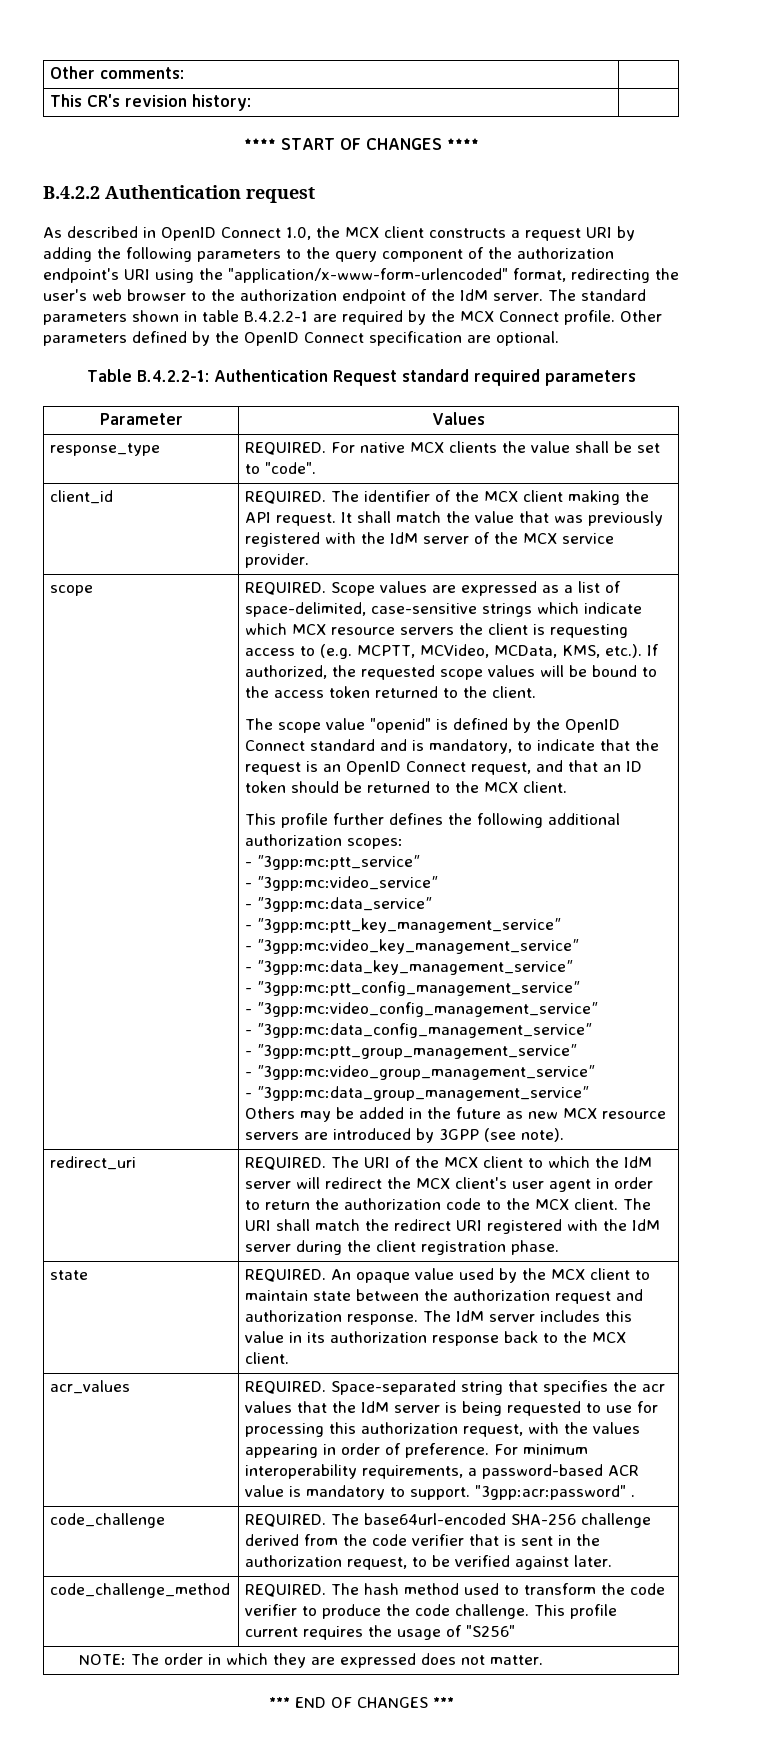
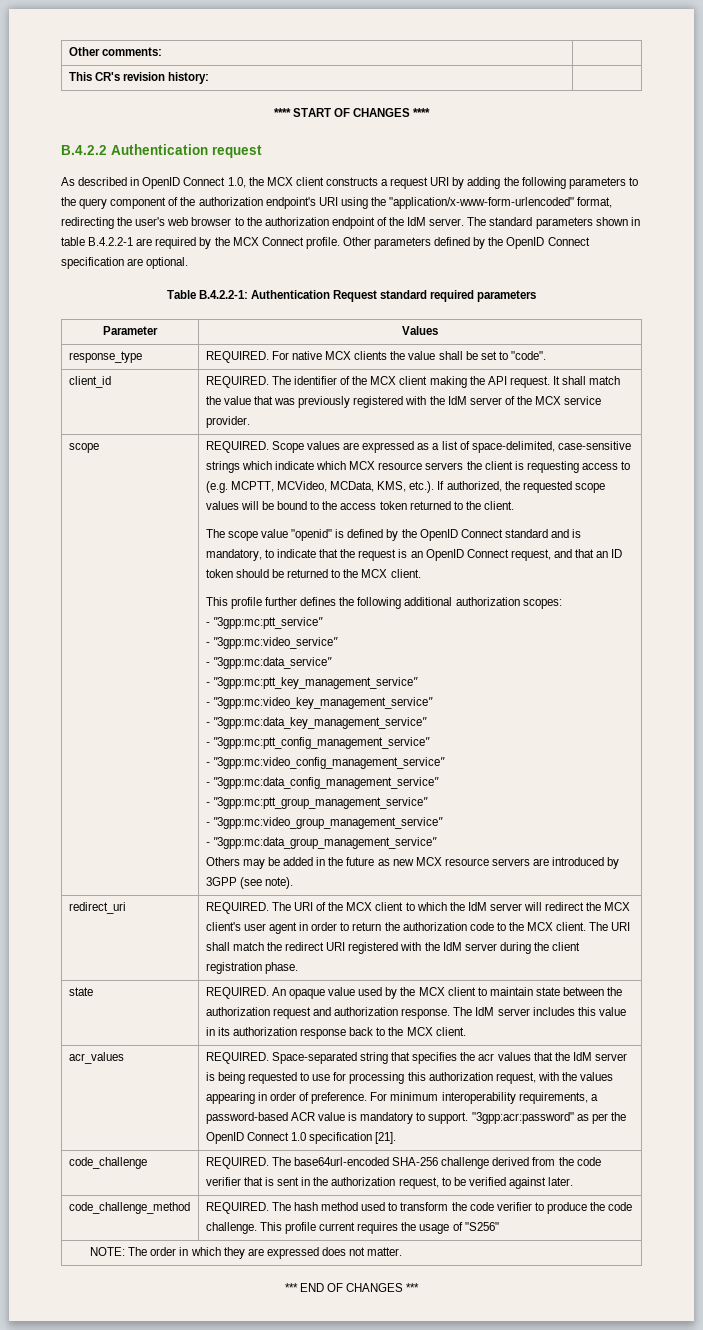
- "3gpp:acr:password" .
+ "3gpp:acr:password" as per the OpenID Connect 1.0 specification [21].

